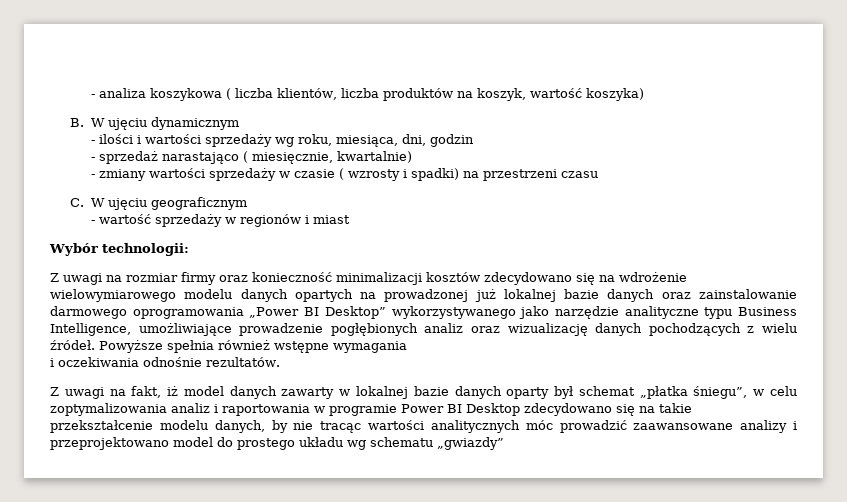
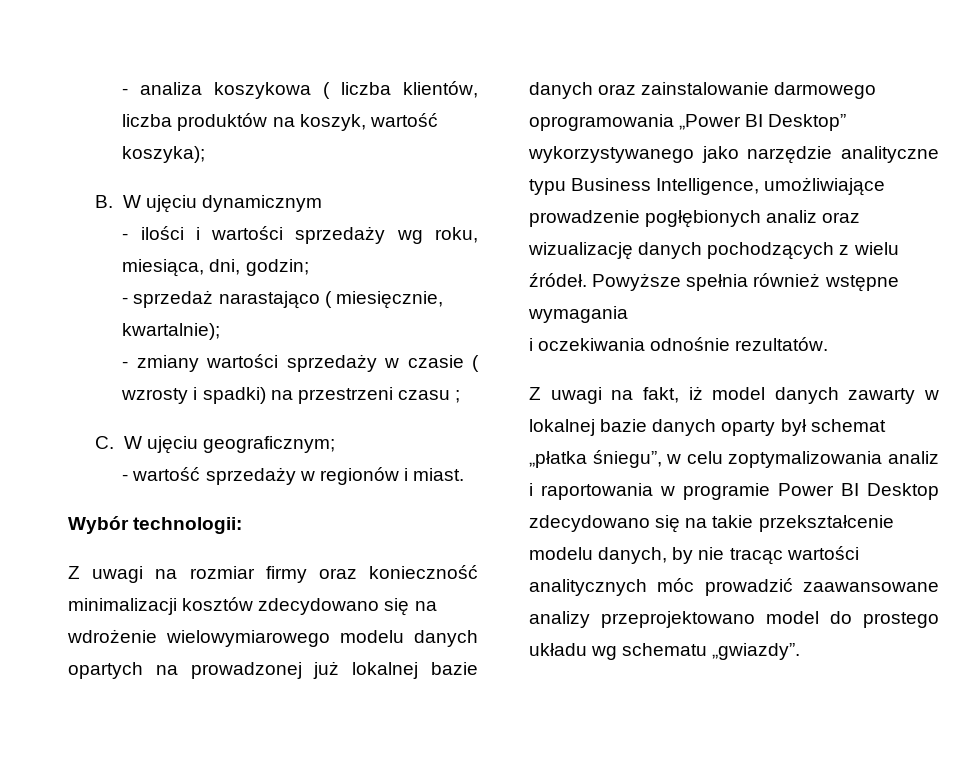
- - analiza koszykowa ( liczba klientów, liczba produktów na koszyk, wartość koszyka)
+ - analiza koszykowa ( liczba klientów, liczba produktów na koszyk, wartość koszyka);
- - ilości i wartości sprzedaży wg roku, miesiąca, dni, godzin
+ - ilości i wartości sprzedaży wg roku, miesiąca, dni, godzin;
- - sprzedaż narastająco ( miesięcznie, kwartalnie)
+ - sprzedaż narastająco ( miesięcznie, kwartalnie);
- - zmiany wartości sprzedaży w czasie ( wzrosty i spadki) na przestrzeni czasu
+ - zmiany wartości sprzedaży w czasie ( wzrosty i spadki) na przestrzeni czasu ;
- C. W ujęciu geograficznym
+ C. W ujęciu geograficznym;
- - wartość sprzedaży w regionów i miast
+ - wartość sprzedaży w regionów i miast.
- Z uwagi na fakt, iż model danych zawarty w lokalnej bazie danych oparty był schemat „płatka śniegu”, w celu zoptymalizowania analiz i raportowania w programie Power BI Desktop zdecydowano się na takie przekształcenie modelu danych, by nie tracąc wartości analitycznych móc prowadzić zaawansowane analizy i przeprojektowano model do prostego układu wg schematu „gwiazdy”
+ Z uwagi na fakt, iż model danych zawarty w lokalnej bazie danych oparty był schemat „płatka śniegu”, w celu zoptymalizowania analiz i raportowania w programie Power BI Desktop zdecydowano się na takie przekształcenie modelu danych, by nie tracąc wartości analitycznych móc prowadzić zaawansowane analizy przeprojektowano model do prostego układu wg schematu „gwiazdy”.

